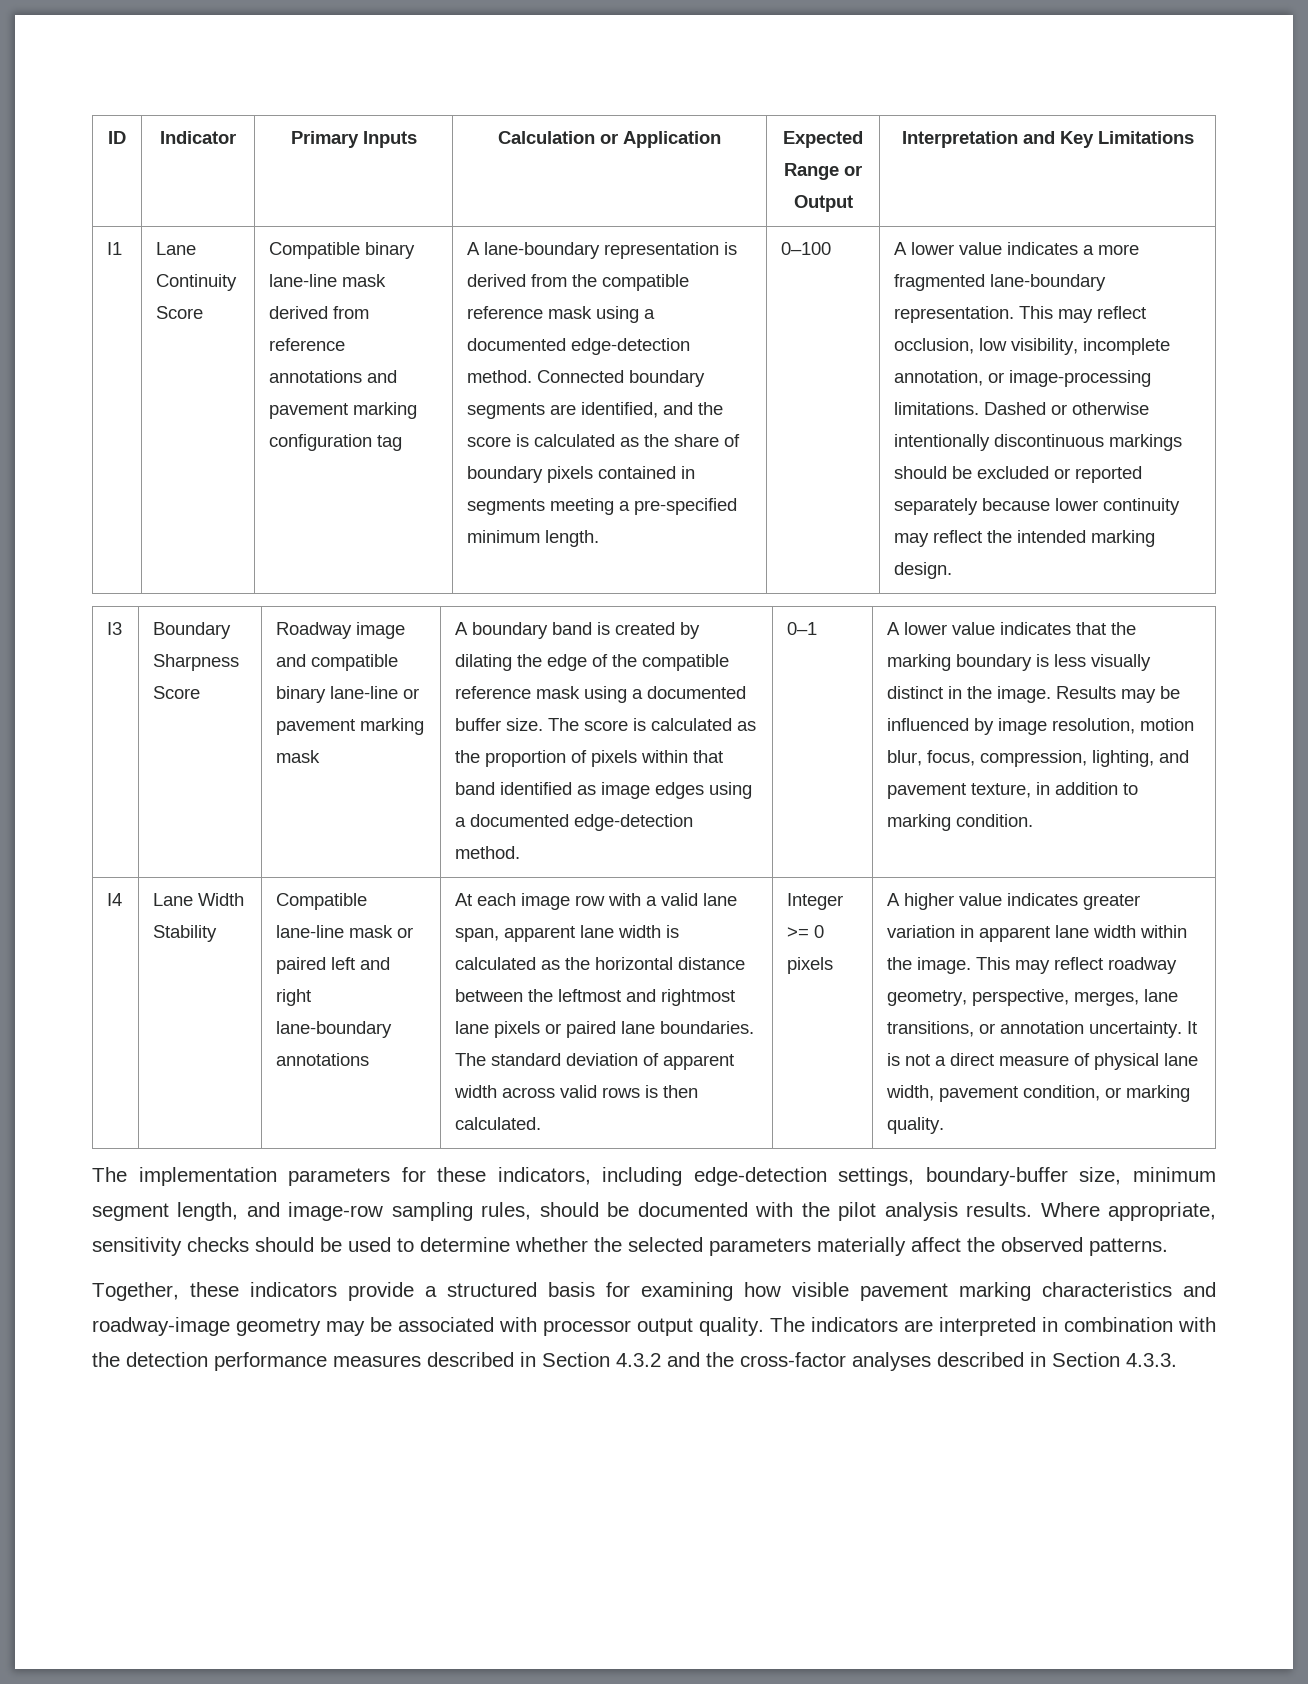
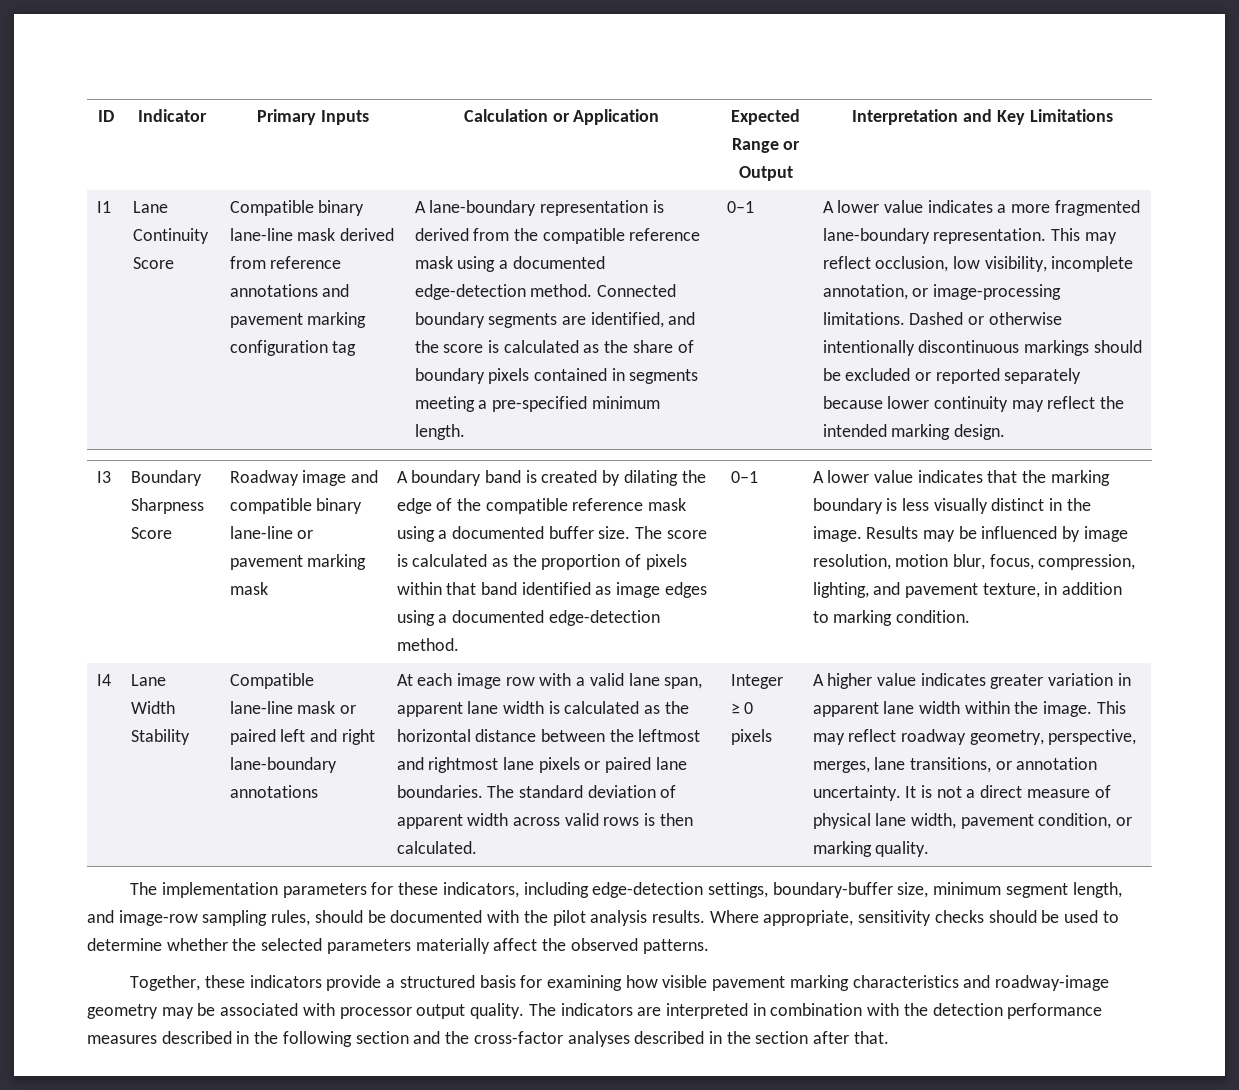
- Connected boundary segments are identified, and the score is calculated as the share of boundary pixels contained in segments meeting a pre-specified minimum length. | 0–100
+ Connected boundary segments are identified, and the score is calculated as the share of boundary pixels contained in segments meeting a pre-specified minimum length. | 0–1
- Integer >= 0 pixels
+ Integer ≥ 0 pixels
- The indicators are interpreted in combination with the detection performance measures described in Section 4.3.2 and the cross-factor analyses described in Section 4.3.3.
+ The indicators are interpreted in combination with the detection performance measures described in the following section and the cross-factor analyses described in the section after that.

